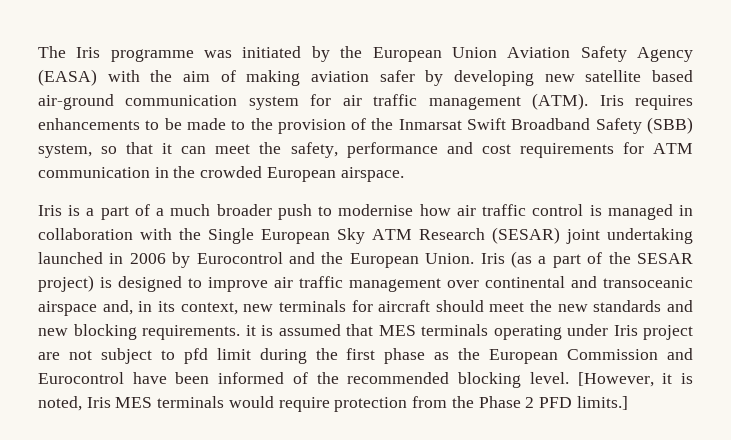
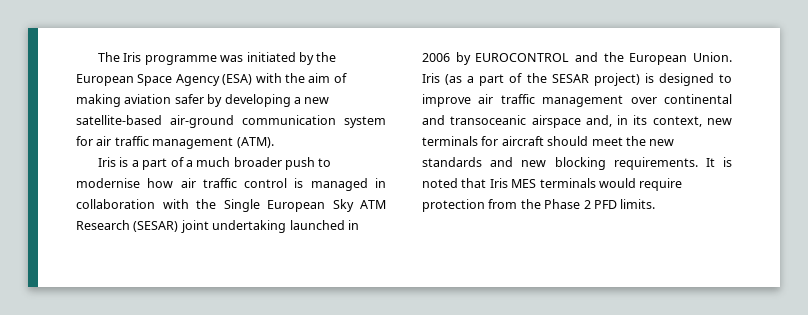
- The Iris programme was initiated by the European Union Aviation Safety Agency (EASA) with the aim of making aviation safer by developing new satellite based air-ground communication system for air traffic management (ATM). Iris requires enhancements to be made to the provision of the Inmarsat Swift Broadband Safety (SBB) system, so that it can meet the safety, performance and cost requirements for ATM communication in the crowded European airspace.
+ The Iris programme was initiated by the European Space Agency (ESA) with the aim of making aviation safer by developing a new satellite-based air-ground communication system for air traffic management (ATM).
- Iris is a part of a much broader push to modernise how air traffic control is managed in collaboration with the Single European Sky ATM Research (SESAR) joint undertaking launched in 2006 by Eurocontrol and the European Union.
+ Iris is a part of a much broader push to modernise how air traffic control is managed in collaboration with the Single European Sky ATM Research (SESAR) joint undertaking launched in 2006 by EUROCONTROL and the European Union.
- Iris (as a part of the SESAR project) is designed to improve air traffic management over continental and transoceanic airspace and, in its context, new terminals for aircraft should meet the new standards and new blocking requirements. it is assumed that MES terminals operating under Iris project are not subject to pfd limit during the first phase as the European Commission and Eurocontrol have been informed of the recommended blocking level. [However, it is noted, Iris MES terminals would require protection from the Phase 2 PFD limits.]
+ Iris (as a part of the SESAR project) is designed to improve air traffic management over continental and transoceanic airspace and, in its context, new terminals for aircraft should meet the new standards and new blocking requirements. It is noted that Iris MES terminals would require protection from the Phase 2 PFD limits.

